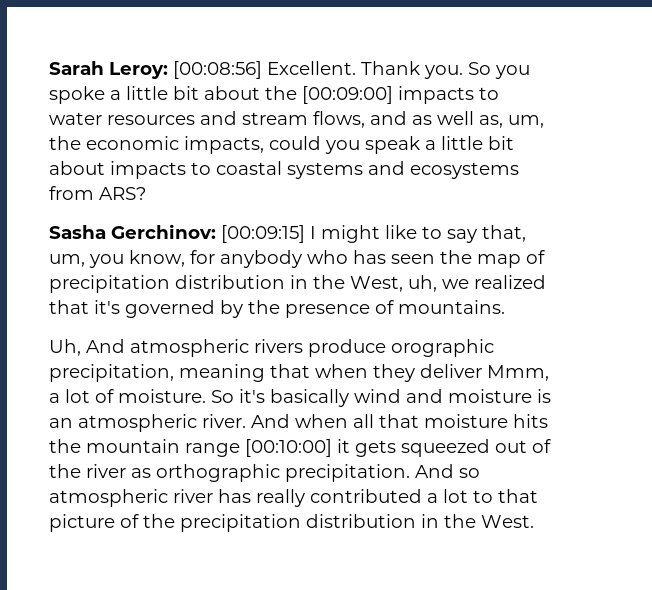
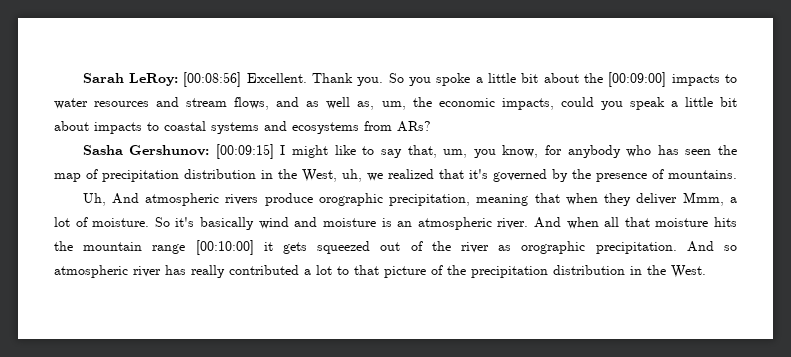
- Sarah Leroy: [00:08:56] Excellent.
+ Sarah LeRoy: [00:08:56] Excellent.
- So you spoke a little bit about the [00:09:00] impacts to water resources and stream flows, and as well as, um, the economic impacts, could you speak a little bit about impacts to coastal systems and ecosystems from ARS?
+ So you spoke a little bit about the [00:09:00] impacts to water resources and stream flows, and as well as, um, the economic impacts, could you speak a little bit about impacts to coastal systems and ecosystems from ARs?
- Sasha Gerchinov: [00:09:15] I might like to say that, um, you know, for anybody who has seen the map of precipitation distribution in the West, uh, we realized that it's governed by the presence of mountains.
+ Sasha Gershunov: [00:09:15] I might like to say that, um, you know, for anybody who has seen the map of precipitation distribution in the West, uh, we realized that it's governed by the presence of mountains.
- And when all that moisture hits the mountain range [00:10:00] it gets squeezed out of the river as orthographic precipitation.
+ And when all that moisture hits the mountain range [00:10:00] it gets squeezed out of the river as orographic precipitation.

